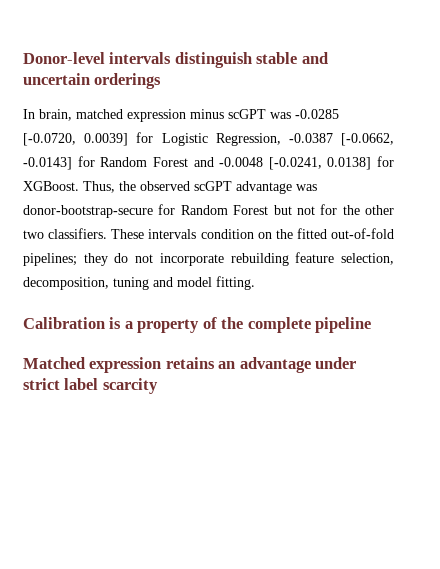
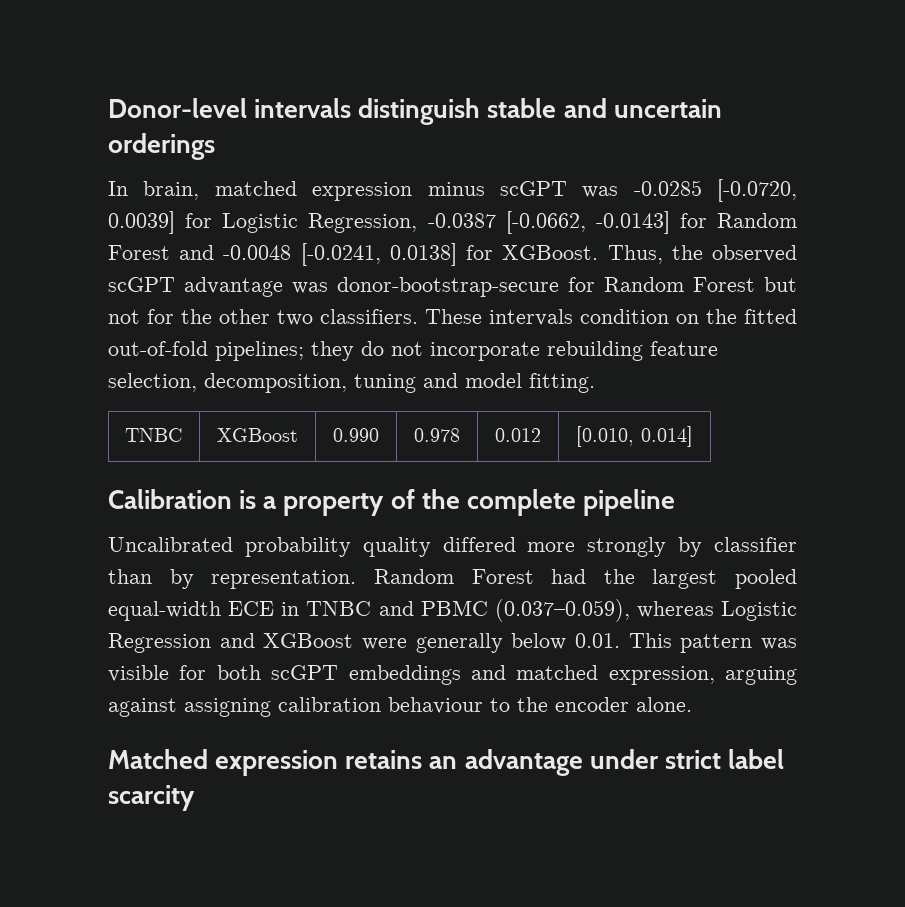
+ TNBC | XGBoost | 0.990 | 0.978 | 0.012 | [0.010, 0.014]
+ Uncalibrated probability quality differed more strongly by classifier than by representation. Random Forest had the largest pooled equal-width ECE in TNBC and PBMC (0.037–0.059), whereas Logistic Regression and XGBoost were generally below 0.01. This pattern was visible for both scGPT embeddings and matched expression, arguing against assigning calibration behaviour to the encoder alone.

